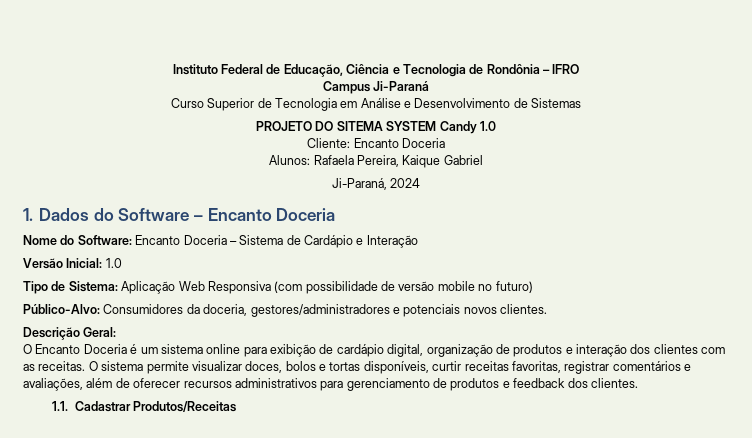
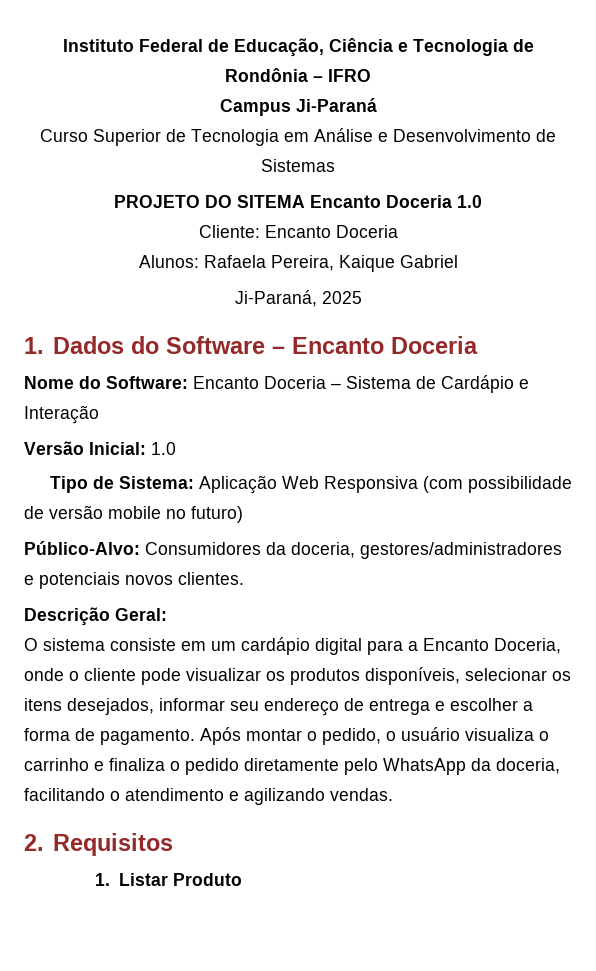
- PROJETO DO SITEMA SYSTEM Candy 1.0
+ PROJETO DO SITEMA Encanto Doceria 1.0
- Ji-Paraná, 2024
+ Ji-Paraná, 2025
- O Encanto Doceria é um sistema online para exibição de cardápio digital, organização de produtos e interação dos clientes com as receitas. O sistema permite visualizar doces, bolos e tortas disponíveis, curtir receitas favoritas, registrar comentários e avaliações, além de oferecer recursos administrativos para gerenciamento de produtos e feedback dos clientes.
- 1.1. Cadastrar Produtos/Receitas
+ O sistema consiste em um cardápio digital para a Encanto Doceria, onde o cliente pode visualizar os produtos disponíveis, selecionar os itens desejados, informar seu endereço de entrega e escolher a forma de pagamento. Após montar o pedido, o usuário visualiza o carrinho e finaliza o pedido diretamente pelo WhatsApp da doceria, facilitando o atendimento e agilizando vendas.
+ 2. Requisitos
+ 1. Listar Produto

